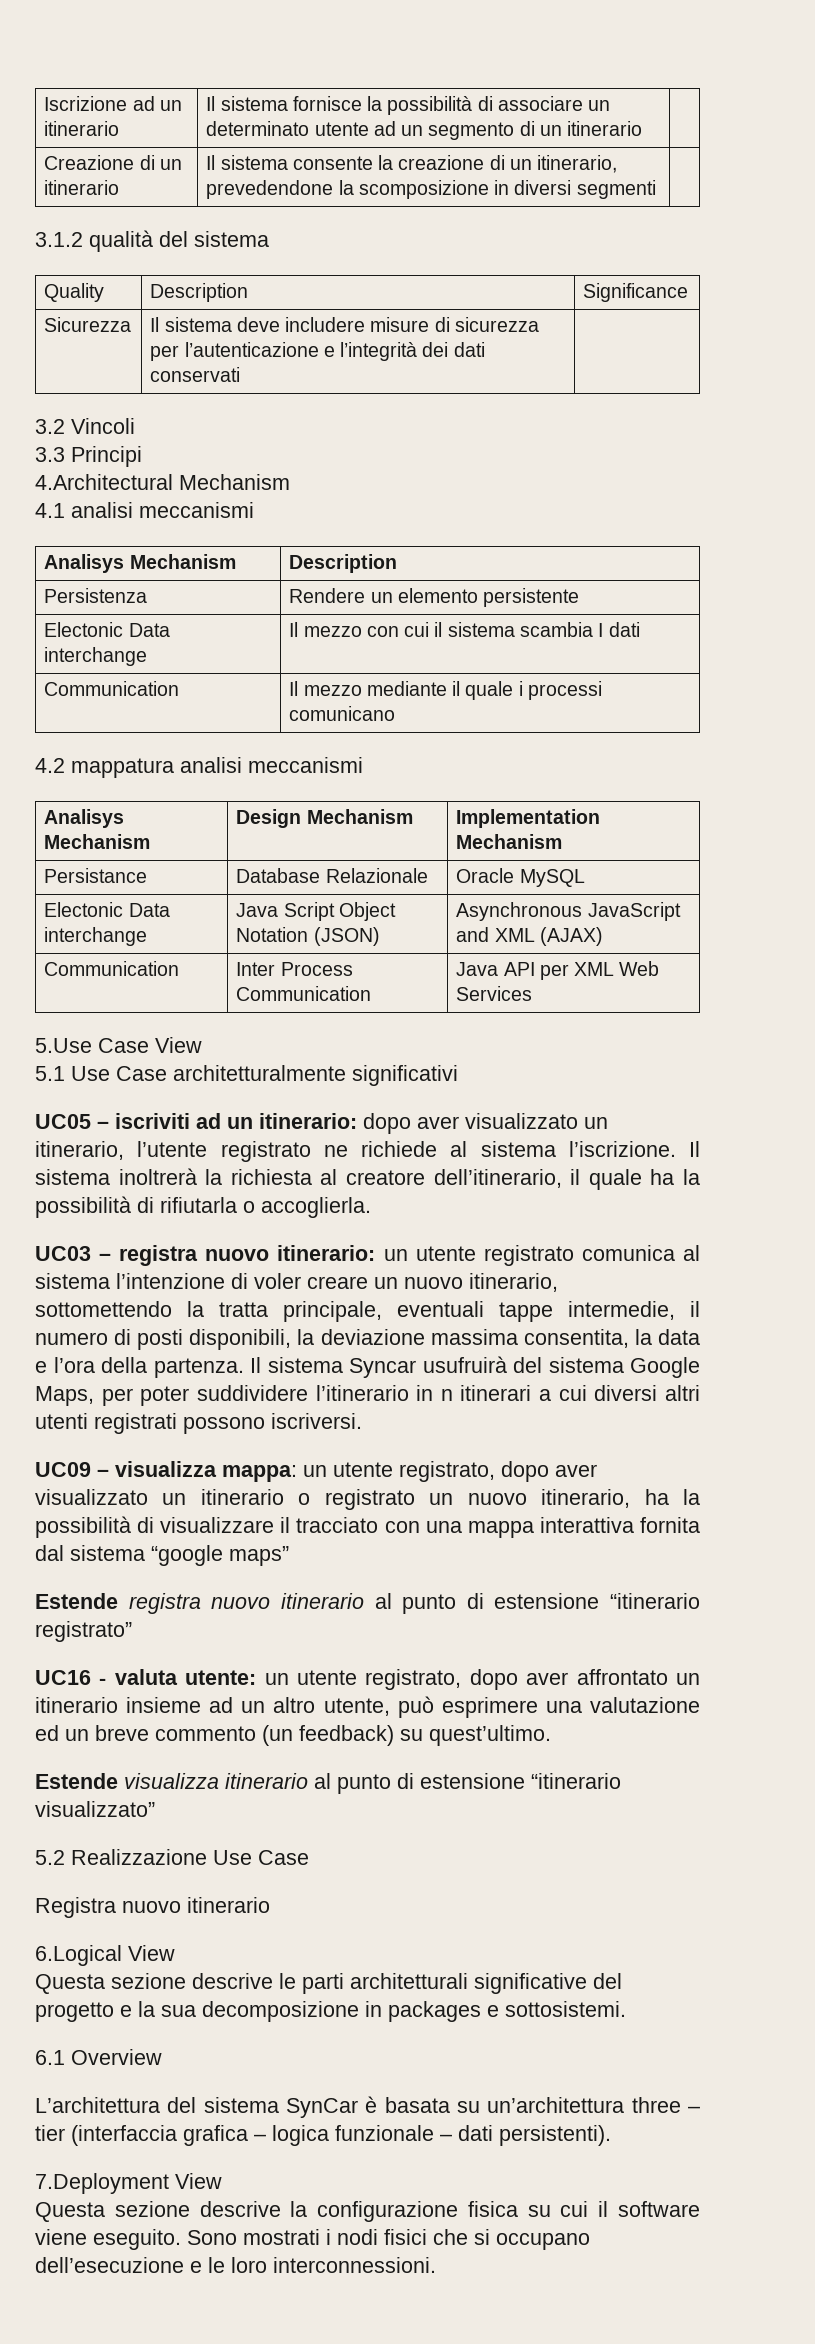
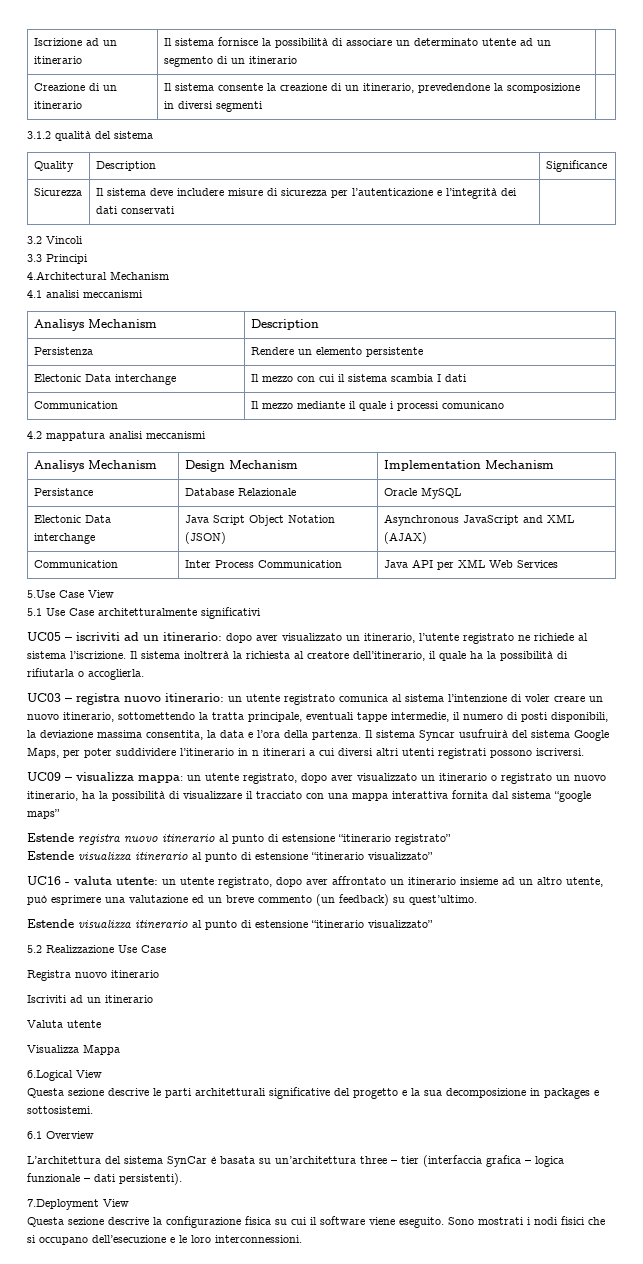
  Estende registra nuovo itinerario al punto di estensione “itinerario registrato”
+ Estende visualizza itinerario al punto di estensione “itinerario visualizzato”
+ Iscriviti ad un itinerario
+ Valuta utente
+ Visualizza Mappa

